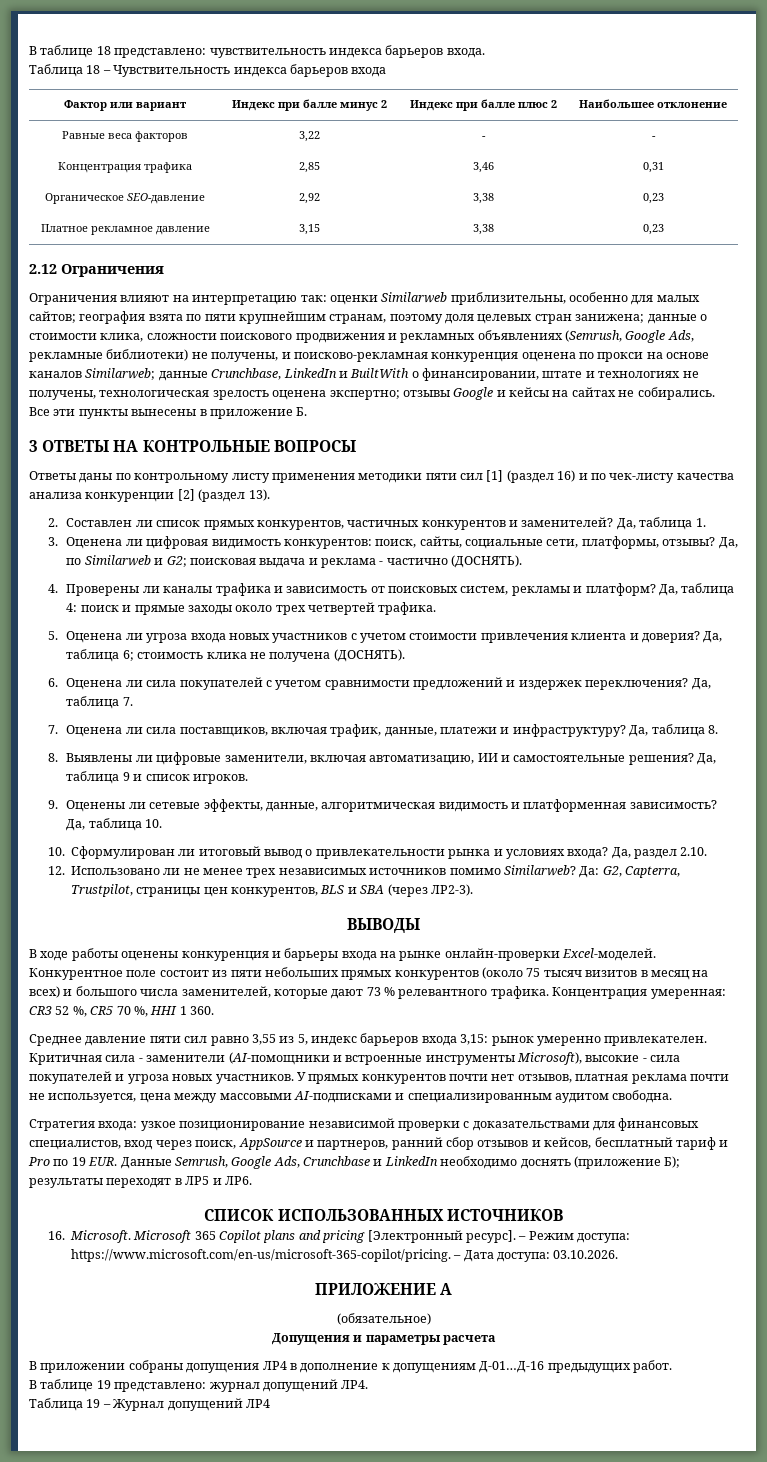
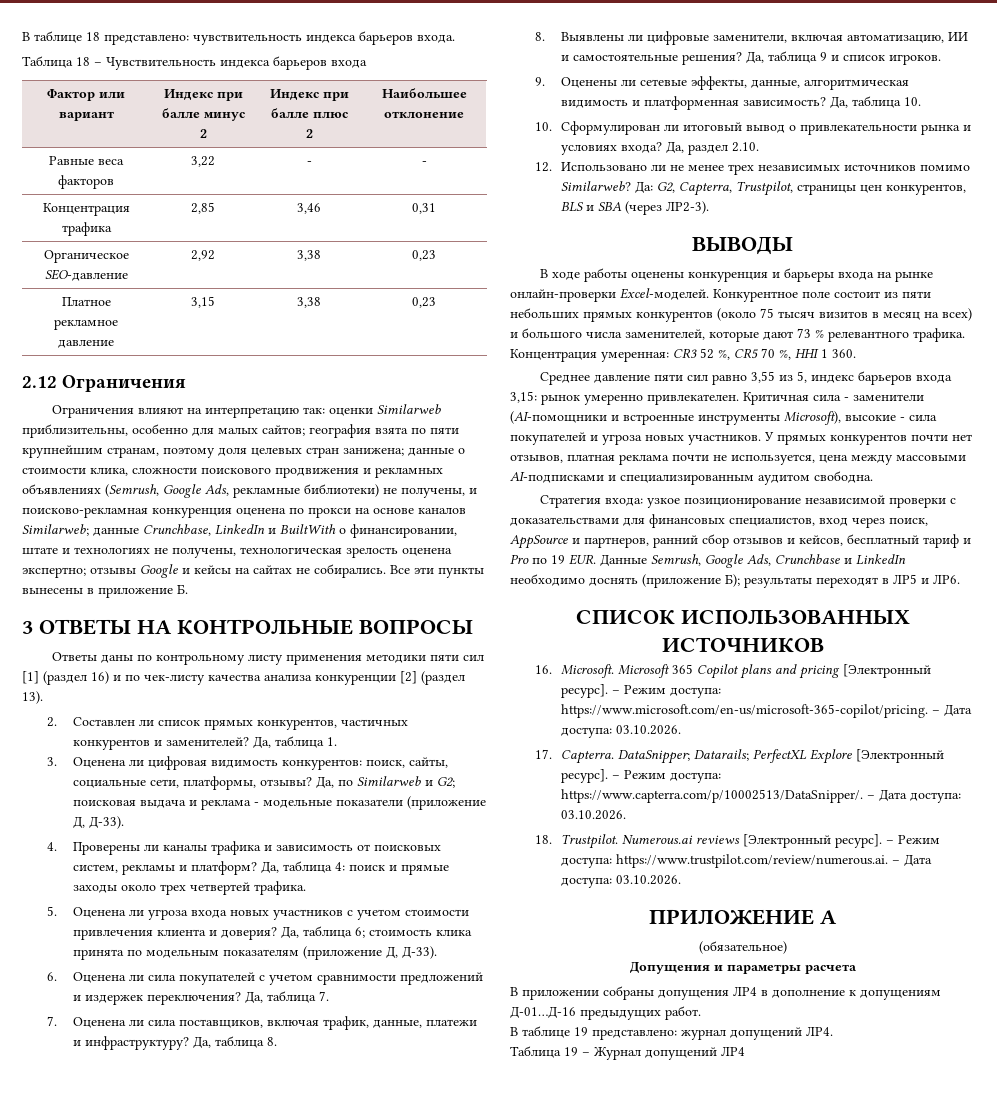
- Да, по Similarweb и G2; поисковая выдача и реклама - частично (ДОСНЯТЬ).
+ Да, по Similarweb и G2; поисковая выдача и реклама - модельные показатели (приложение Д, Д-33).
- Да, таблица 6; стоимость клика не получена (ДОСНЯТЬ).
+ Да, таблица 6; стоимость клика принята по модельным показателям (приложение Д, Д-33).
+ 17. Capterra. DataSnipper; Datarails; PerfectXL Explore [Электронный ресурс]. – Режим доступа: https://www.capterra.com/p/10002513/DataSnipper/. – Дата доступа: 03.10.2026.
+ 18. Trustpilot. Numerous.ai reviews [Электронный ресурс]. – Режим доступа: https://www.trustpilot.com/review/numerous.ai. – Дата доступа: 03.10.2026.

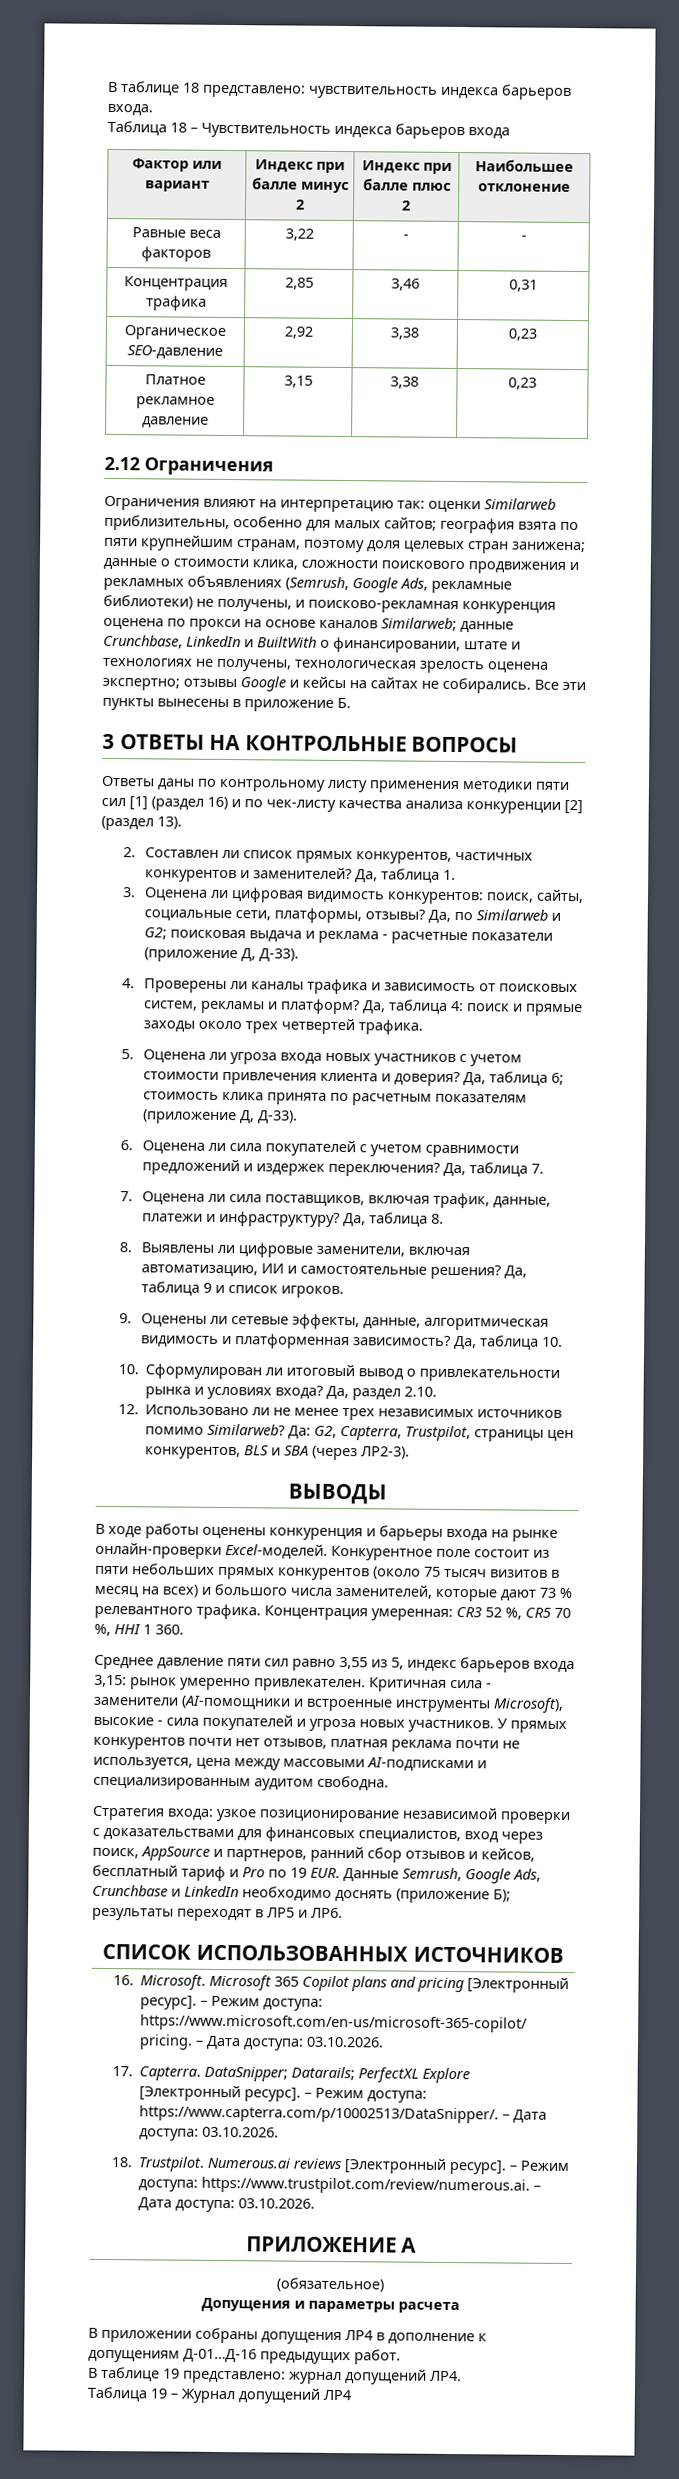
- Да, по Similarweb и G2; поисковая выдача и реклама - модельные показатели (приложение Д, Д-33).
+ Да, по Similarweb и G2; поисковая выдача и реклама - расчетные показатели (приложение Д, Д-33).
- Да, таблица 6; стоимость клика принята по модельным показателям (приложение Д, Д-33).
+ Да, таблица 6; стоимость клика принята по расчетным показателям (приложение Д, Д-33).

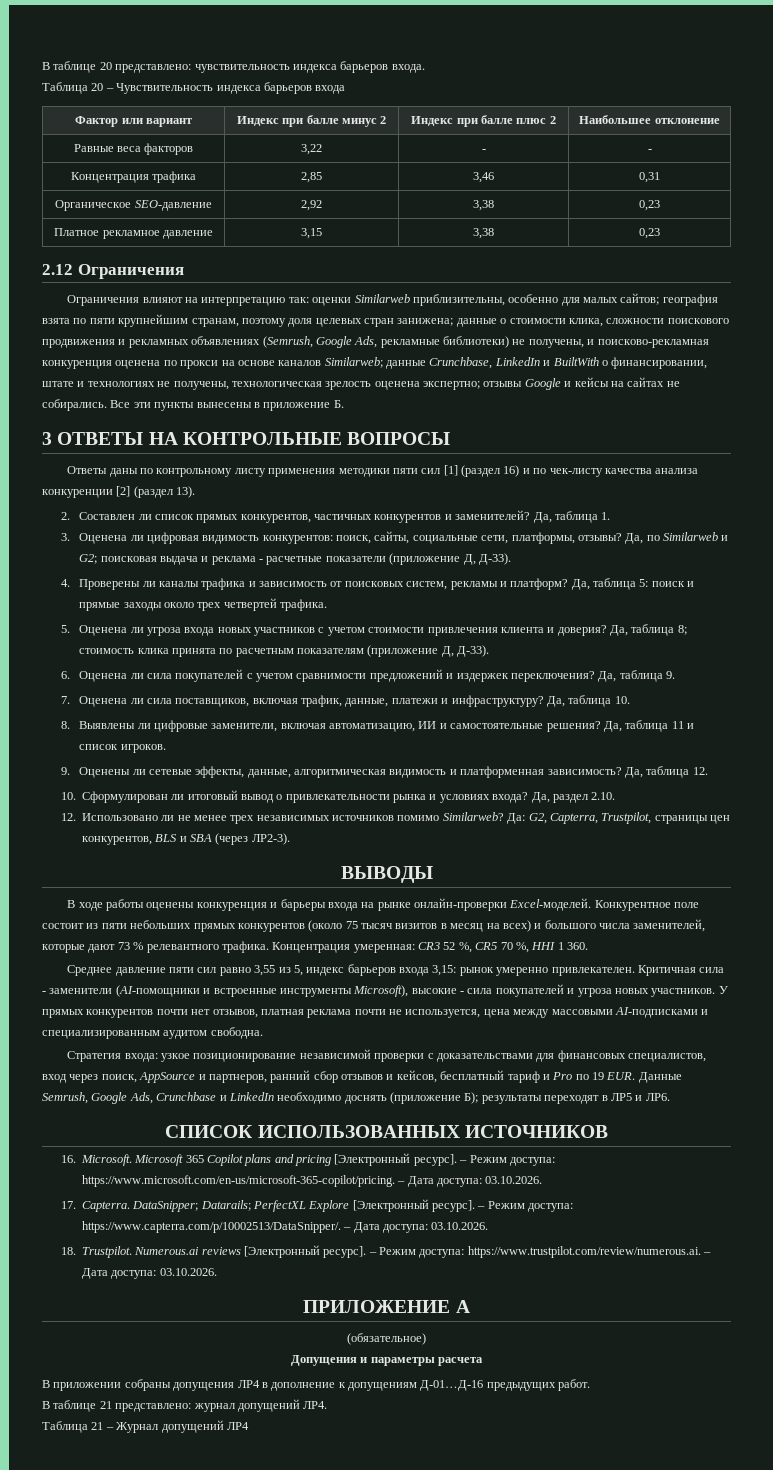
- В таблице 18 представлено: чувствительность индекса барьеров входа.
+ В таблице 20 представлено: чувствительность индекса барьеров входа.
- Таблица 18 – Чувствительность индекса барьеров входа
+ Таблица 20 – Чувствительность индекса барьеров входа
- Да, таблица 4: поиск и прямые заходы около трех четвертей трафика.
+ Да, таблица 5: поиск и прямые заходы около трех четвертей трафика.
- Да, таблица 6; стоимость клика принята по расчетным показателям (приложение Д, Д-33).
+ Да, таблица 8; стоимость клика принята по расчетным показателям (приложение Д, Д-33).
- Да, таблица 7.
+ Да, таблица 9.
- Да, таблица 8.
+ Да, таблица 10.
- Да, таблица 9 и список игроков.
+ Да, таблица 11 и список игроков.
- Да, таблица 10.
+ Да, таблица 12.
- В таблице 19 представлено: журнал допущений ЛР4.
+ В таблице 21 представлено: журнал допущений ЛР4.
- Таблица 19 – Журнал допущений ЛР4
+ Таблица 21 – Журнал допущений ЛР4

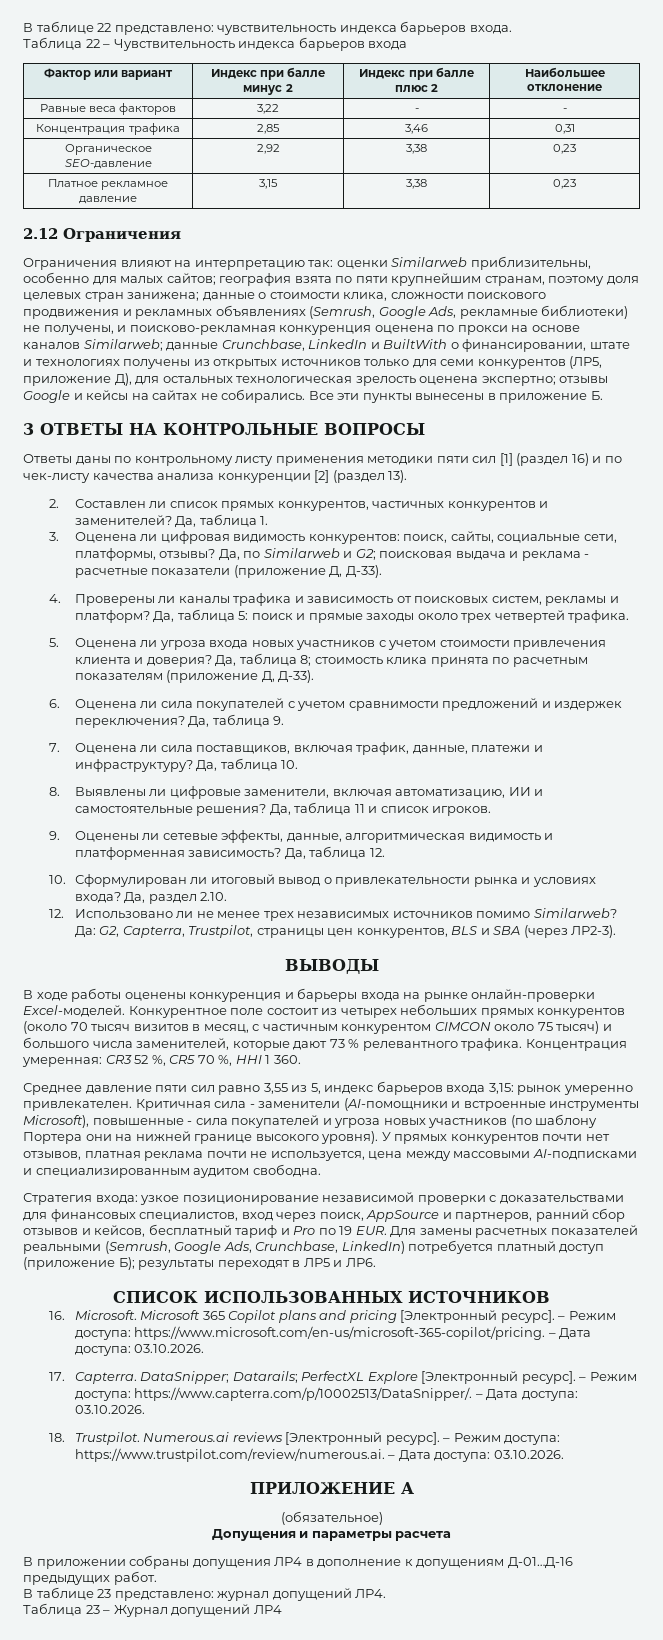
- В таблице 20 представлено: чувствительность индекса барьеров входа.
+ В таблице 22 представлено: чувствительность индекса барьеров входа.
- Таблица 20 – Чувствительность индекса барьеров входа
+ Таблица 22 – Чувствительность индекса барьеров входа
- данные Crunchbase, LinkedIn и BuiltWith о финансировании, штате и технологиях не получены, технологическая зрелость оценена экспертно;
+ данные Crunchbase, LinkedIn и BuiltWith о финансировании, штате и технологиях получены из открытых источников только для семи конкурентов (ЛР5, приложение Д), для остальных технологическая зрелость оценена экспертно;
- Конкурентное поле состоит из пяти небольших прямых конкурентов (около 75 тысяч визитов в месяц на всех) и большого числа заменителей, которые дают 73 % релевантного трафика.
+ Конкурентное поле состоит из четырех небольших прямых конкурентов (около 70 тысяч визитов в месяц, с частичным конкурентом CIMCON около 75 тысяч) и большого числа заменителей, которые дают 73 % релевантного трафика.
- Критичная сила - заменители (AI-помощники и встроенные инструменты Microsoft), высокие - сила покупателей и угроза новых участников.
+ Критичная сила - заменители (AI-помощники и встроенные инструменты Microsoft), повышенные - сила покупателей и угроза новых участников (по шаблону Портера они на нижней границе высокого уровня).
- Стратегия входа: узкое позиционирование независимой проверки с доказательствами для финансовых специалистов, вход через поиск, AppSource и партнеров, ранний сбор отзывов и кейсов, бесплатный тариф и Pro по 19 EUR. Данные Semrush, Google Ads, Crunchbase и LinkedIn необходимо доснять (приложение Б); результаты переходят в ЛР5 и ЛР6.
+ Стратегия входа: узкое позиционирование независимой проверки с доказательствами для финансовых специалистов, вход через поиск, AppSource и партнеров, ранний сбор отзывов и кейсов, бесплатный тариф и Pro по 19 EUR. Для замены расчетных показателей реальными (Semrush, Google Ads, Crunchbase, LinkedIn) потребуется платный доступ (приложение Б); результаты переходят в ЛР5 и ЛР6.
- В таблице 21 представлено: журнал допущений ЛР4.
+ В таблице 23 представлено: журнал допущений ЛР4.
- Таблица 21 – Журнал допущений ЛР4
+ Таблица 23 – Журнал допущений ЛР4

